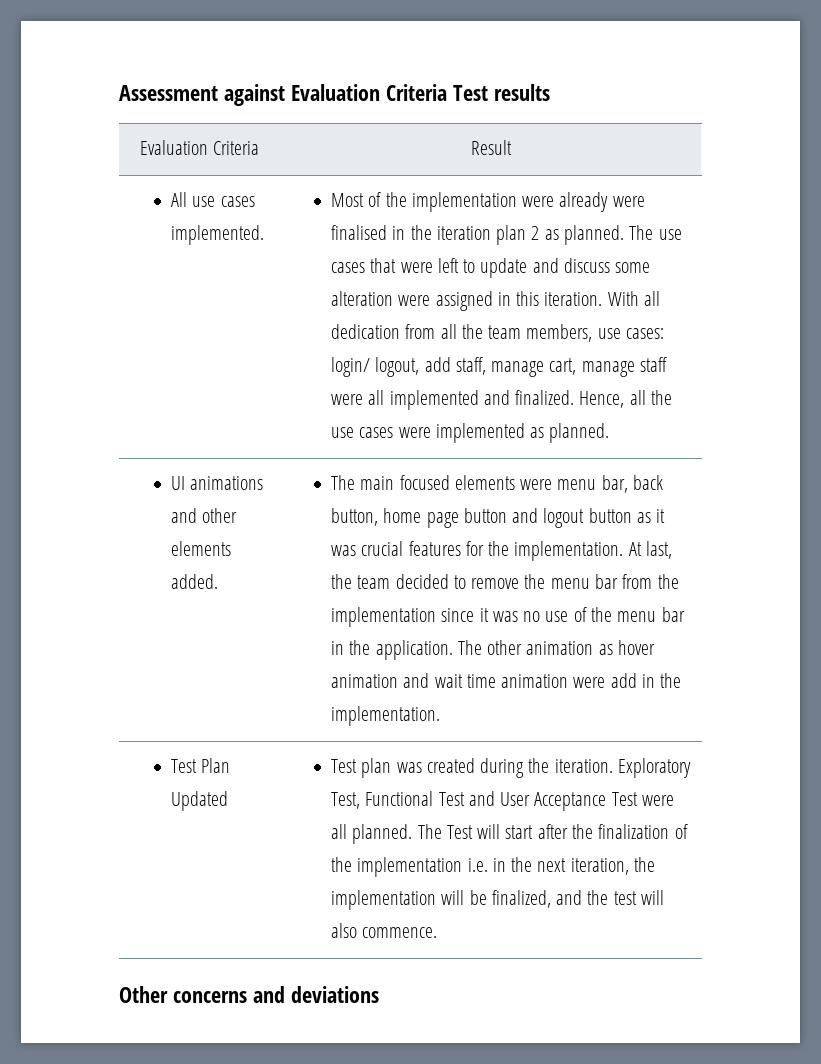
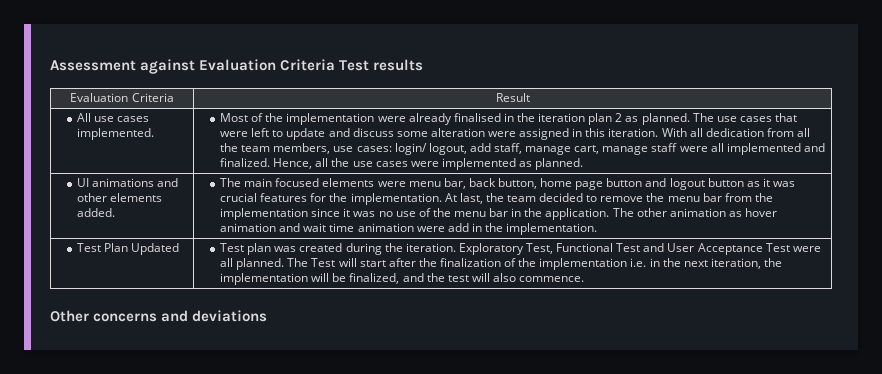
- Most of the implementation were already were finalised in the iteration plan 2 as planned.
+ Most of the implementation were already finalised in the iteration plan 2 as planned.

